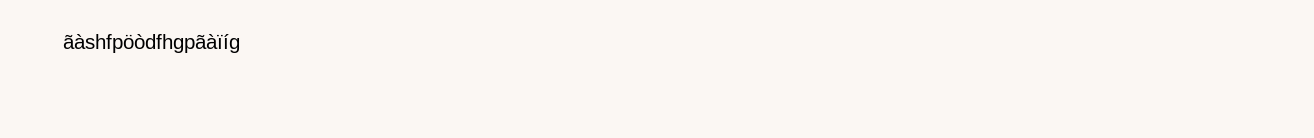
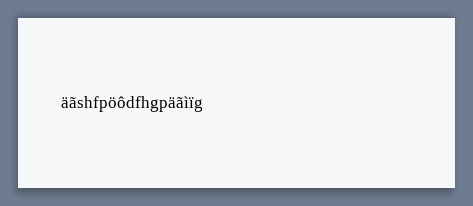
- ãàshfpöòdfhgpãàïíg
+ äãshfpöôdfhgpäãìïg

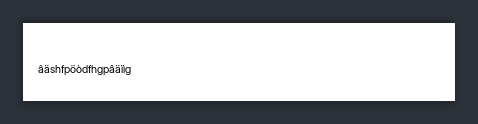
- äãshfpöôdfhgpäãìïg
+ âäshfpöòdfhgpâäììg

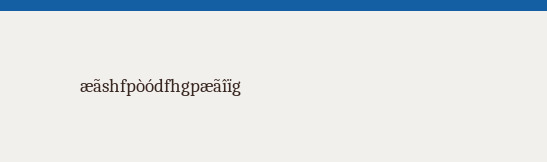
- âäshfpöòdfhgpâäììg
+ æãshfpòódfhgpæãîïg

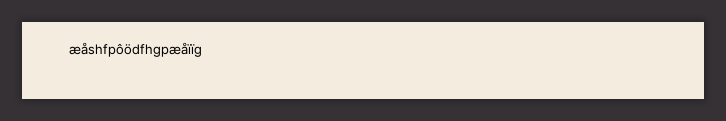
- æãshfpòódfhgpæãîïg
+ æåshfpôödfhgpæåïïg

